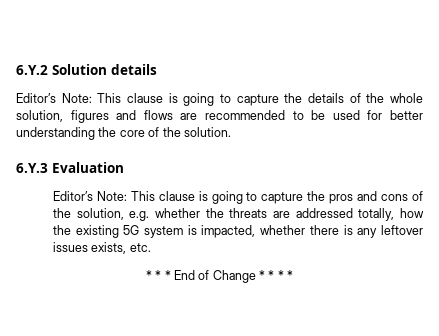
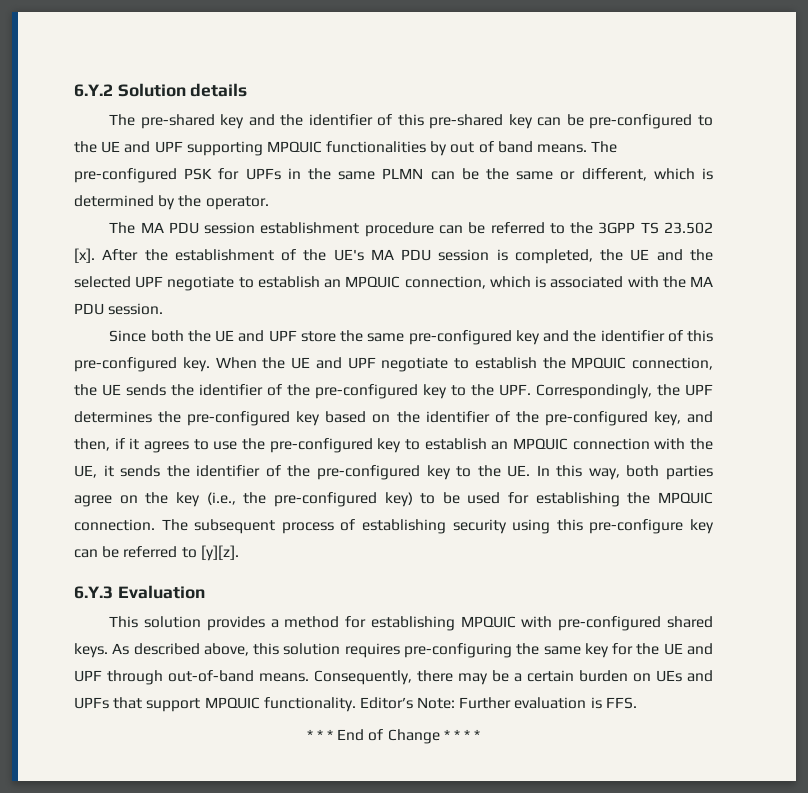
- Editor’s Note: This clause is going to capture the details of the whole solution, figures and flows are recommended to be used for better understanding the core of the solution.
+ The pre-shared key and the identifier of this pre-shared key can be pre-configured to the UE and UPF supporting MPQUIC functionalities by out of band means. The pre-configured PSK for UPFs in the same PLMN can be the same or different, which is determined by the operator.
+ The MA PDU session establishment procedure can be referred to the 3GPP TS 23.502 [x]. After the establishment of the UE's MA PDU session is completed, the UE and the selected UPF negotiate to establish an MPQUIC connection, which is associated with the MA PDU session.
+ Since both the UE and UPF store the same pre-configured key and the identifier of this pre-configured key. When the UE and UPF negotiate to establish the MPQUIC connection, the UE sends the identifier of the pre-configured key to the UPF. Correspondingly, the UPF determines the pre-configured key based on the identifier of the pre-configured key, and then, if it agrees to use the pre-configured key to establish an MPQUIC connection with the UE, it sends the identifier of the pre-configured key to the UE. In this way, both parties agree on the key (i.e., the pre-configured key) to be used for establishing the MPQUIC connection. The subsequent process of establishing security using this pre-configure key can be referred to [y][z].
  6.Y.3 Evaluation
- Editor’s Note: This clause is going to capture the pros and cons of the solution, e.g. whether the threats are addressed totally, how the existing 5G system is impacted, whether there is any leftover issues exists, etc.
+ This solution provides a method for establishing MPQUIC with pre-configured shared keys. As described above, this solution requires pre-configuring the same key for the UE and UPF through out-of-band means. Consequently, there may be a certain burden on UEs and UPFs that support MPQUIC functionality. Editor’s Note: Further evaluation is FFS.

